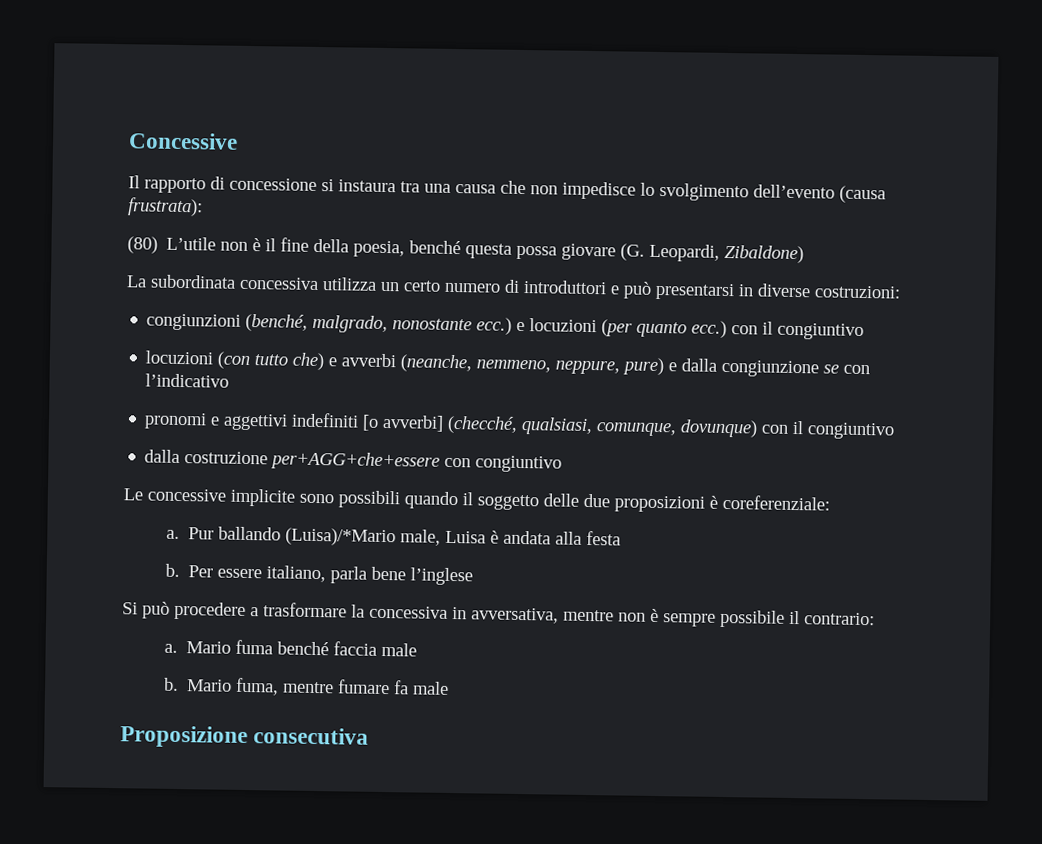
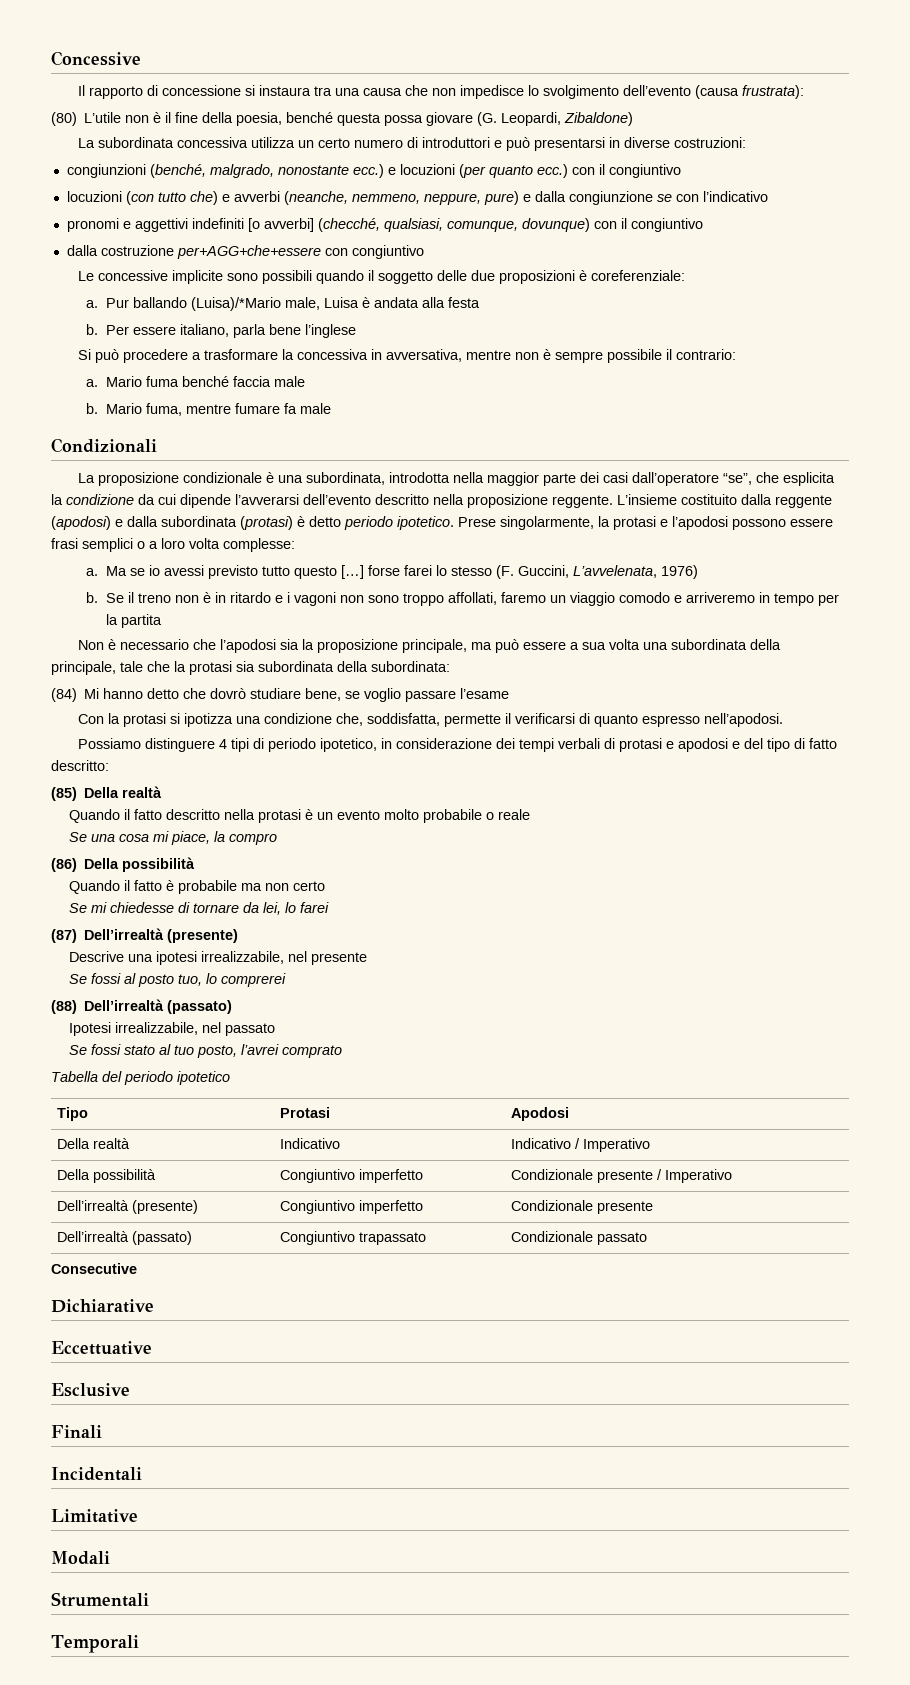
- Proposizione consecutiva
+ Condizionali
+ La proposizione condizionale è una subordinata, introdotta nella maggior parte dei casi dall’operatore “se”, che esplicita la condizione da cui dipende l’avverarsi dell’evento descritto nella proposizione reggente. L’insieme costituito dalla reggente (apodosi) e dalla subordinata (protasi) è detto periodo ipotetico. Prese singolarmente, la protasi e l’apodosi possono essere frasi semplici o a loro volta complesse:
+ a. Ma se io avessi previsto tutto questo […] forse farei lo stesso (F. Guccini, L’avvelenata, 1976)
+ b. Se il treno non è in ritardo e i vagoni non sono troppo affollati, faremo un viaggio comodo e arriveremo in tempo per la partita
+ Non è necessario che l’apodosi sia la proposizione principale, ma può essere a sua volta una subordinata della principale, tale che la protasi sia subordinata della subordinata:
+ (84) Mi hanno detto che dovrò studiare bene, se voglio passare l’esame
+ Con la protasi si ipotizza una condizione che, soddisfatta, permette il verificarsi di quanto espresso nell’apodosi.
+ Possiamo distinguere 4 tipi di periodo ipotetico, in considerazione dei tempi verbali di protasi e apodosi e del tipo di fatto descritto:
+ (85) Della realtà
+ Quando il fatto descritto nella protasi è un evento molto probabile o reale
+ Se una cosa mi piace, la compro
+ (86) Della possibilità
+ Quando il fatto è probabile ma non certo
+ Se mi chiedesse di tornare da lei, lo farei
+ (87) Dell’irrealtà (presente)
+ Descrive una ipotesi irrealizzabile, nel presente
+ Se fossi al posto tuo, lo comprerei
+ (88) Dell’irrealtà (passato)
+ Ipotesi irrealizzabile, nel passato
+ Se fossi stato al tuo posto, l’avrei comprato
+ Tabella del periodo ipotetico
+ Tipo | Protasi | Apodosi
+ Della realtà | Indicativo | Indicativo / Imperativo
+ Della possibilità | Congiuntivo imperfetto | Condizionale presente / Imperativo
+ Dell’irrealtà (presente) | Congiuntivo imperfetto | Condizionale presente
+ Dell’irrealtà (passato) | Congiuntivo trapassato | Condizionale passato
+ Consecutive
+ Dichiarative
+ Eccettuative
+ Esclusive
+ Finali
+ Incidentali
+ Limitative
+ Modali
+ Strumentali
+ Temporali

